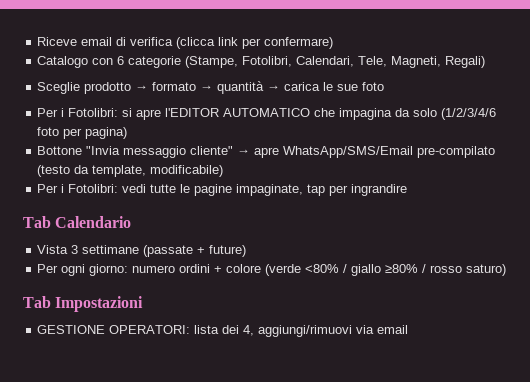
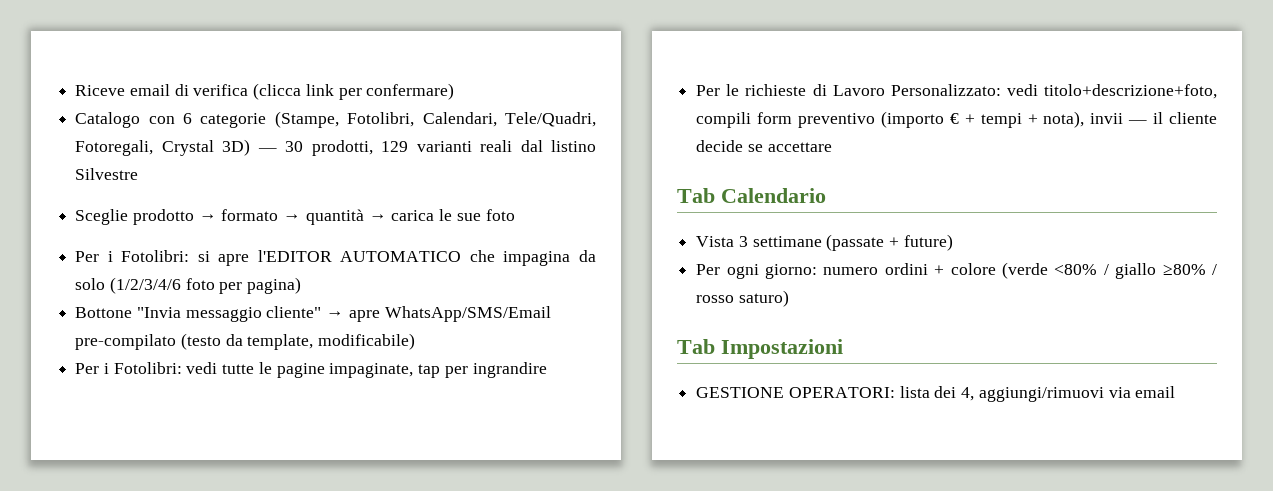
- Catalogo con 6 categorie (Stampe, Fotolibri, Calendari, Tele, Magneti, Regali)
+ Catalogo con 6 categorie (Stampe, Fotolibri, Calendari, Tele/Quadri, Fotoregali, Crystal 3D) — 30 prodotti, 129 varianti reali dal listino Silvestre
+ Per le richieste di Lavoro Personalizzato: vedi titolo+descrizione+foto, compili form preventivo (importo € + tempi + nota), invii — il cliente decide se accettare

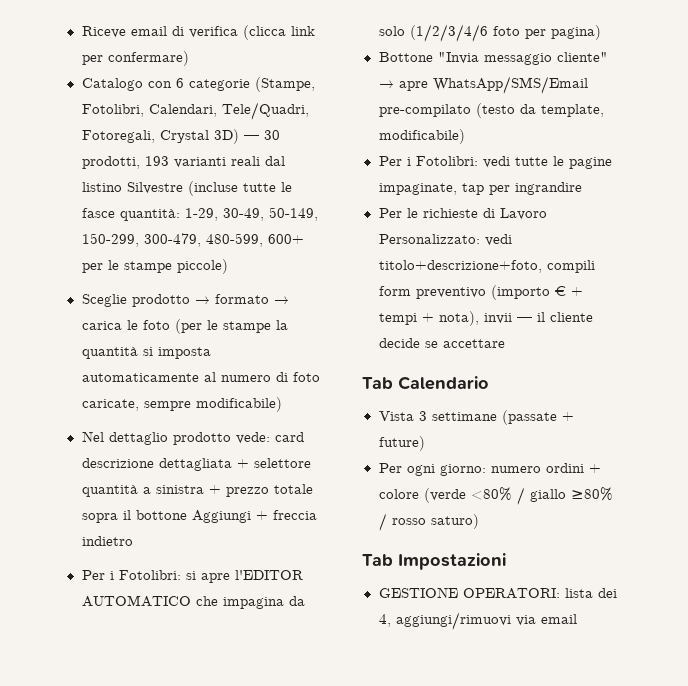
- Catalogo con 6 categorie (Stampe, Fotolibri, Calendari, Tele/Quadri, Fotoregali, Crystal 3D) — 30 prodotti, 129 varianti reali dal listino Silvestre
+ Catalogo con 6 categorie (Stampe, Fotolibri, Calendari, Tele/Quadri, Fotoregali, Crystal 3D) — 30 prodotti, 193 varianti reali dal listino Silvestre (incluse tutte le fasce quantità: 1-29, 30-49, 50-149, 150-299, 300-479, 480-599, 600+ per le stampe piccole)
- Sceglie prodotto → formato → quantità → carica le sue foto
+ Sceglie prodotto → formato → carica le foto (per le stampe la quantità si imposta automaticamente al numero di foto caricate, sempre modificabile)
+ Nel dettaglio prodotto vede: card descrizione dettagliata + selettore quantità a sinistra + prezzo totale sopra il bottone Aggiungi + freccia indietro

